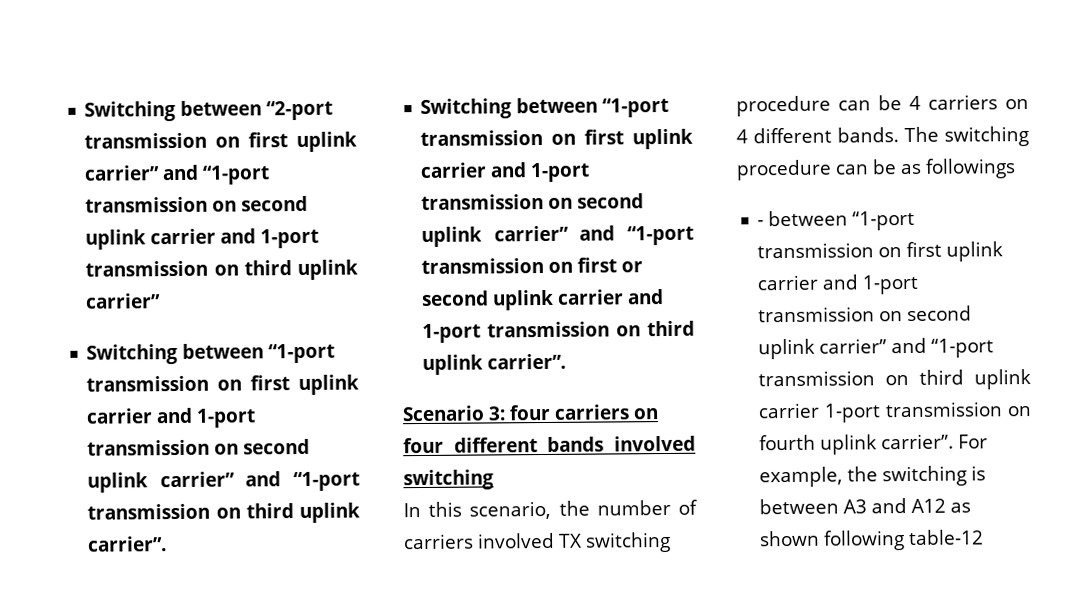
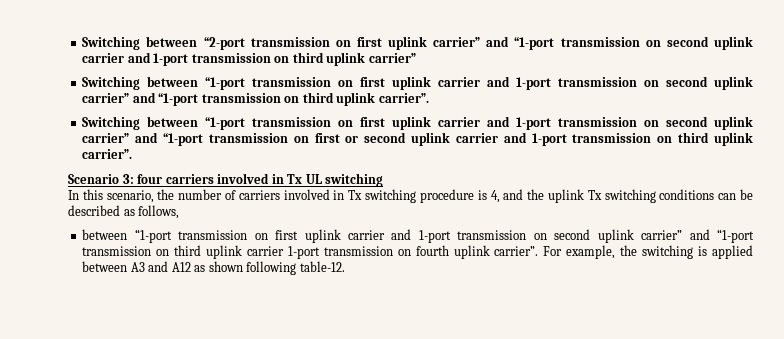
- Scenario 3: four carriers on four different bands involved switching
+ Scenario 3: four carriers involved in Tx UL switching
- In this scenario, the number of carriers involved TX switching procedure can be 4 carriers on 4 different bands. The switching procedure can be as followings
- - between “1-port transmission on first uplink carrier and 1-port transmission on second uplink carrier” and “1-port transmission on third uplink carrier 1-port transmission on fourth uplink carrier”.
+ In this scenario, the number of carriers involved in Tx switching procedure is 4, and the uplink Tx switching conditions can be described as follows,
+ between “1-port transmission on first uplink carrier and 1-port transmission on second uplink carrier” and “1-port transmission on third uplink carrier 1-port transmission on fourth uplink carrier”.
- For example, the switching is between A3 and A12 as shown following table-12
+ For example, the switching is applied between A3 and A12 as shown following table-12.

